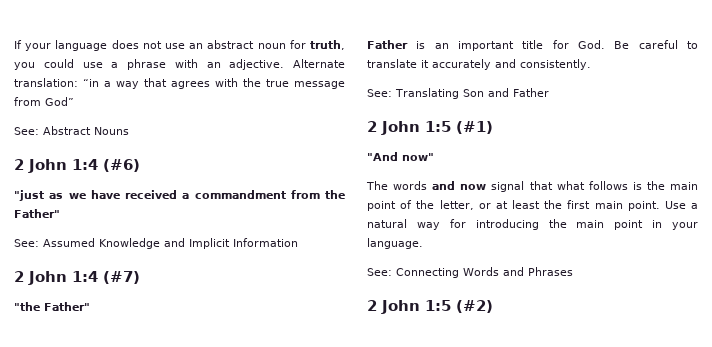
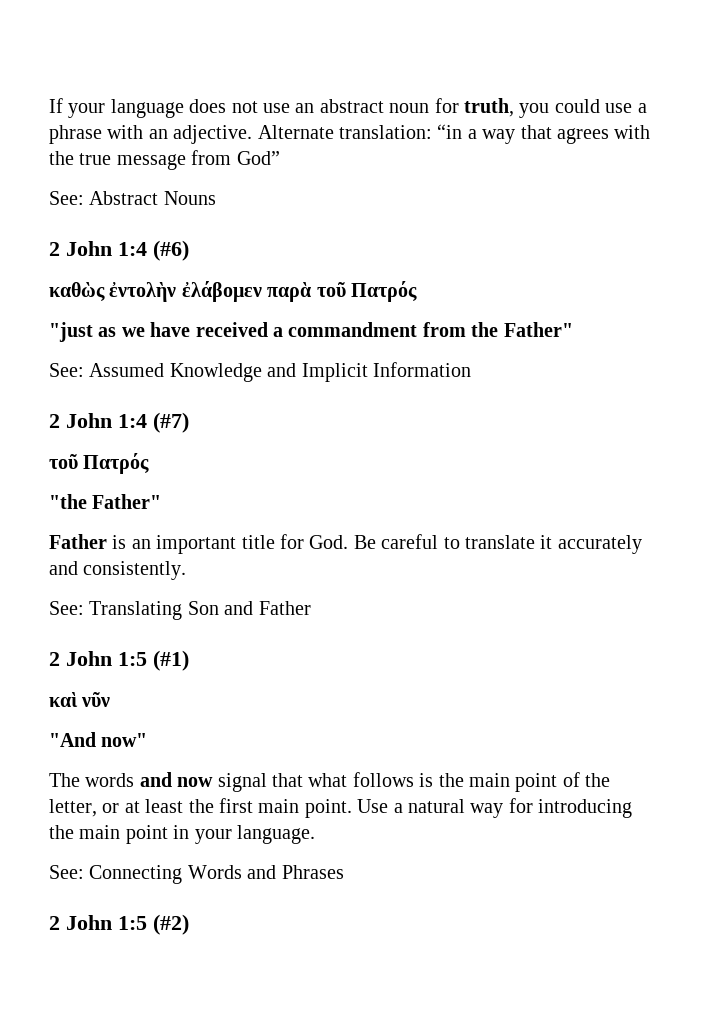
+ καθὼς ἐντολὴν ἐλάβομεν παρὰ τοῦ Πατρός
  2 John 1:4 (#7)
+ τοῦ Πατρός
+ καὶ νῦν

